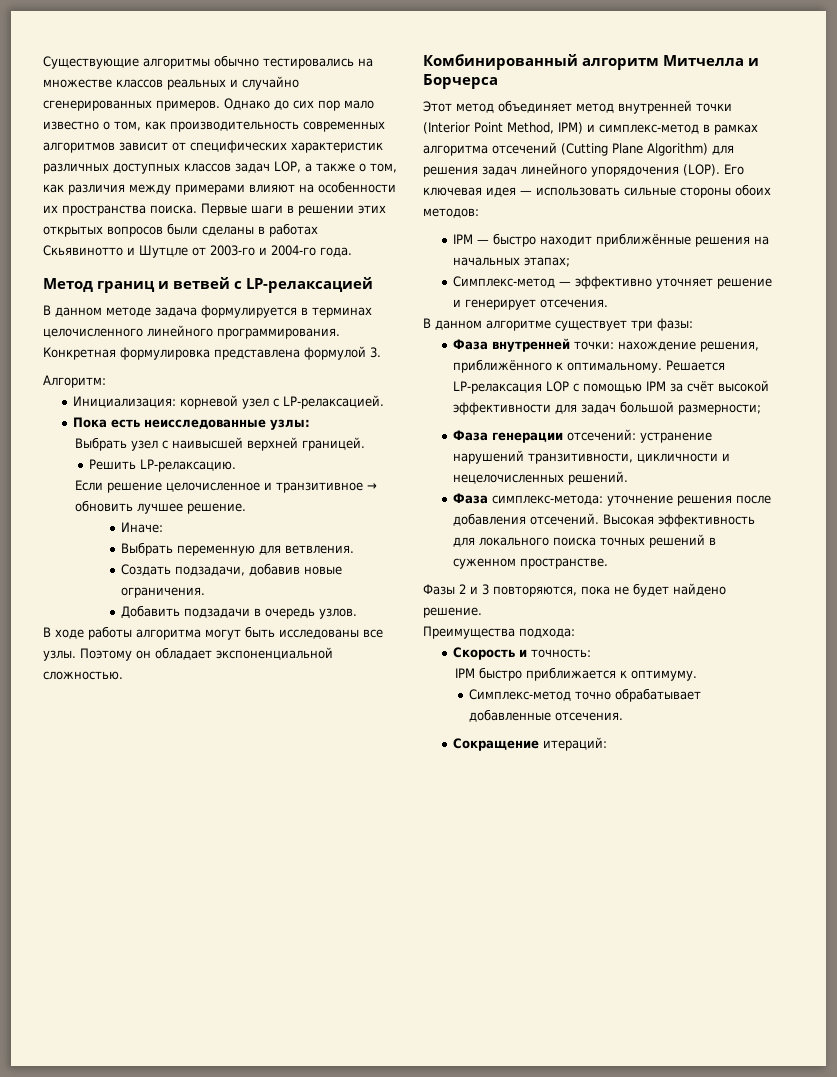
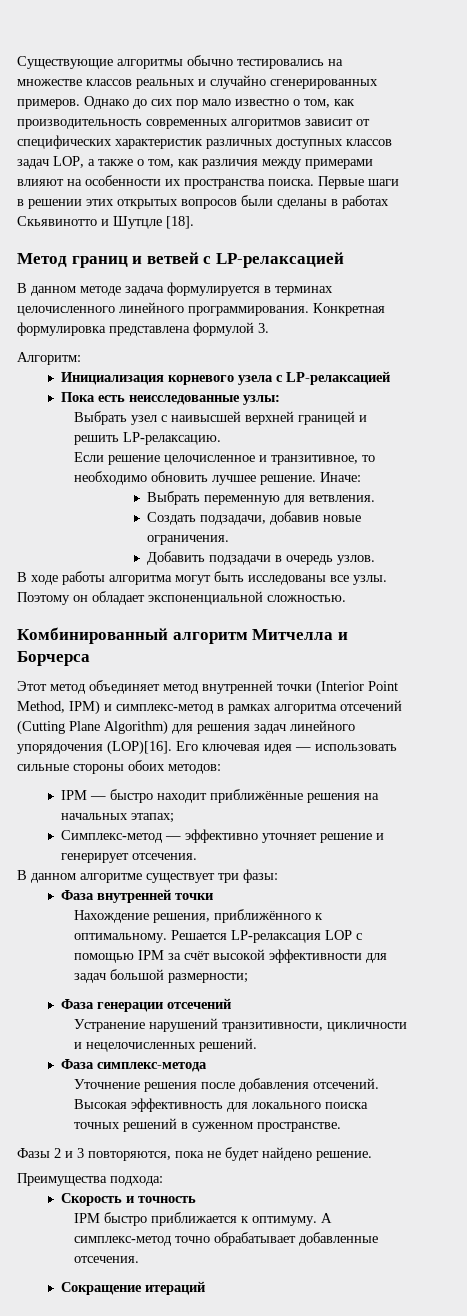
- Первые шаги в решении этих открытых вопросов были сделаны в работах Скьявинотто и Шутцле от 2003-го и 2004-го года.
+ Первые шаги в решении этих открытых вопросов были сделаны в работах Скьявинотто и Шутцле [18].
- Инициализация: корневой узел с LP-релаксацией.
+ Инициализация корневого узела с LP-релаксацией
- Выбрать узел с наивысшей верхней границей.
- Решить LP-релаксацию.
+ Выбрать узел с наивысшей верхней границей и решить LP-релаксацию.
- Если решение целочисленное и транзитивное → обновить лучшее решение.
- Иначе:
+ Если решение целочисленное и транзитивное, то необходимо обновить лучшее решение. Иначе:
- Этот метод объединяет метод внутренней точки (Interior Point Method, IPM) и симплекс-метод в рамках алгоритма отсечений (Cutting Plane Algorithm) для решения задач линейного упорядочения (LOP).
+ Этот метод объединяет метод внутренней точки (Interior Point Method, IPM) и симплекс-метод в рамках алгоритма отсечений (Cutting Plane Algorithm) для решения задач линейного упорядочения (LOP)[16].
- Фаза внутренней точки: нахождение решения, приближённого к оптимальному.
+ Фаза внутренней точки
+ Нахождение решения, приближённого к оптимальному.
- Фаза генерации отсечений: устранение нарушений транзитивности, цикличности и нецелочисленных решений.
+ Фаза генерации отсечений
+ Устранение нарушений транзитивности, цикличности и нецелочисленных решений.
- Фаза симплекс-метода: уточнение решения после добавления отсечений.
+ Фаза симплекс-метода
+ Уточнение решения после добавления отсечений.
- Скорость и точность:
+ Скорость и точность
- IPM быстро приближается к оптимуму.
- Симплекс-метод точно обрабатывает добавленные отсечения.
+ IPM быстро приближается к оптимуму. А симплекс-метод точно обрабатывает добавленные отсечения.
- Сокращение итераций:
+ Сокращение итераций

